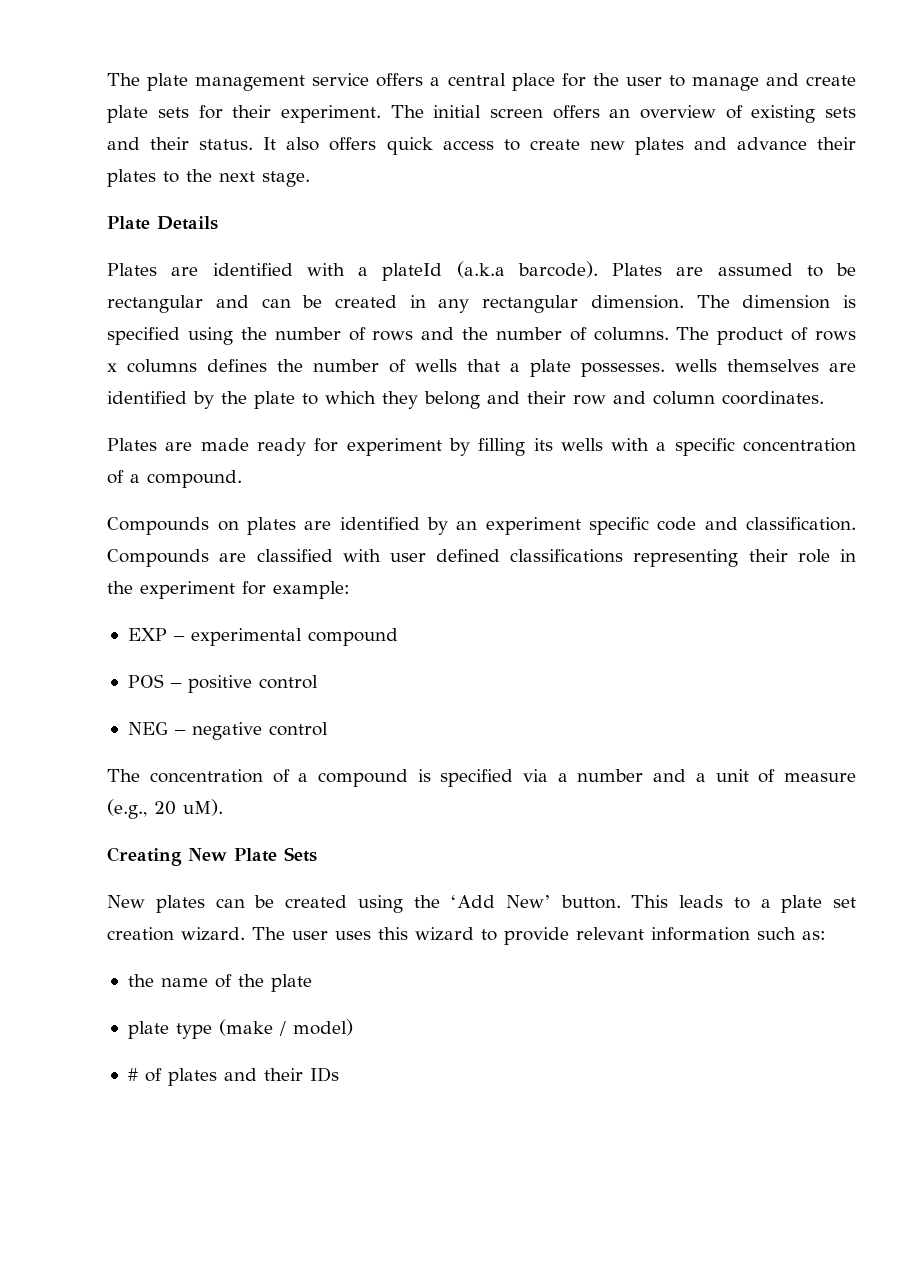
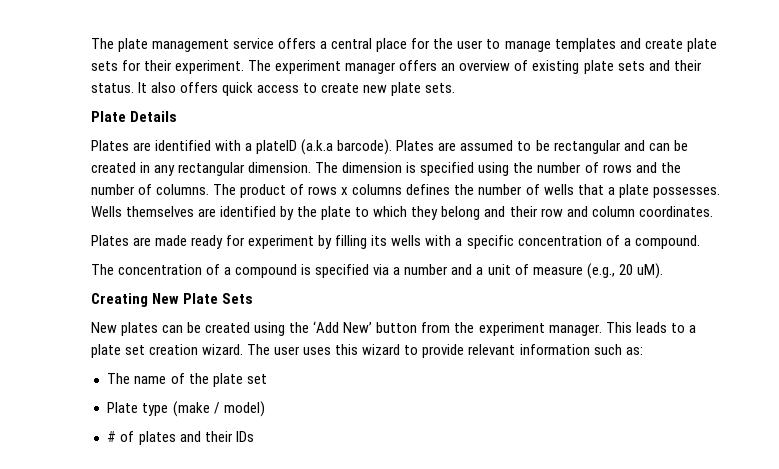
- The plate management service offers a central place for the user to manage and create plate sets for their experiment.
+ The plate management service offers a central place for the user to manage templates and create plate sets for their experiment.
- The initial screen offers an overview of existing sets and their status.
+ The experiment manager offers an overview of existing plate sets and their status.
- It also offers quick access to create new plates and advance their plates to the next stage.
+ It also offers quick access to create new plate sets.
- Plates are identified with a plateId (a.k.a barcode).
+ Plates are identified with a plateID (a.k.a barcode).
- The product of rows x columns defines the number of wells that a plate possesses. wells themselves are identified by the plate to which they belong and their row and column coordinates.
+ The product of rows x columns defines the number of wells that a plate possesses. Wells themselves are identified by the plate to which they belong and their row and column coordinates.
- Compounds on plates are identified by an experiment specific code and classification. Compounds are classified with user defined classifications representing their role in the experiment for example:
- EXP – experimental compound
- POS – positive control
- NEG – negative control
- New plates can be created using the ‘Add New’ button.
+ New plates can be created using the ‘Add New’ button from the experiment manager.
- the name of the plate
- plate type (make / model)
+ The name of the plate set
+ Plate type (make / model)

